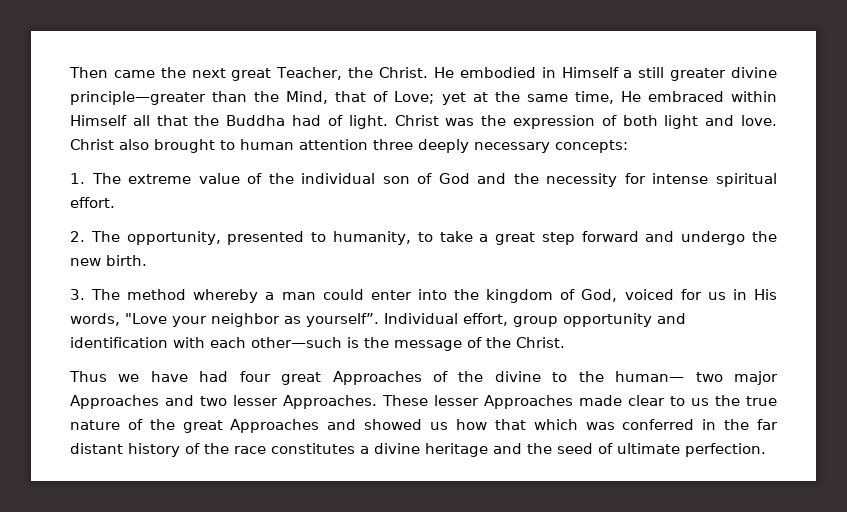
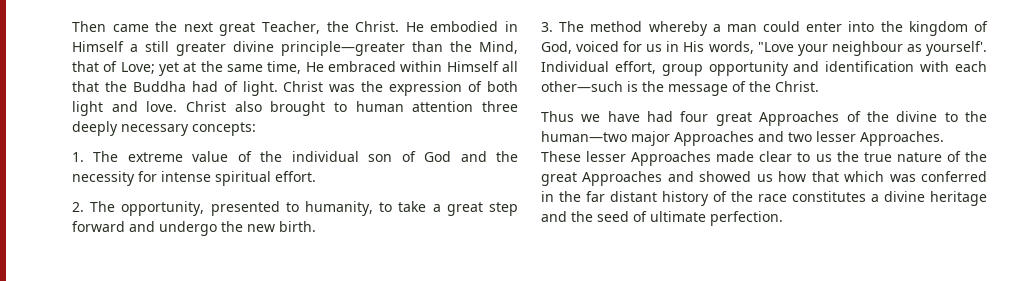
- 3. The method whereby a man could enter into the kingdom of God, voiced for us in His words, "Love your neighbor as yourself”.
+ 3. The method whereby a man could enter into the kingdom of God, voiced for us in His words, "Love your neighbour as yourself'.
- Thus we have had four great Approaches of the divine to the human— two major Approaches and two lesser Approaches.
+ Thus we have had four great Approaches of the divine to the human—two major Approaches and two lesser Approaches.

